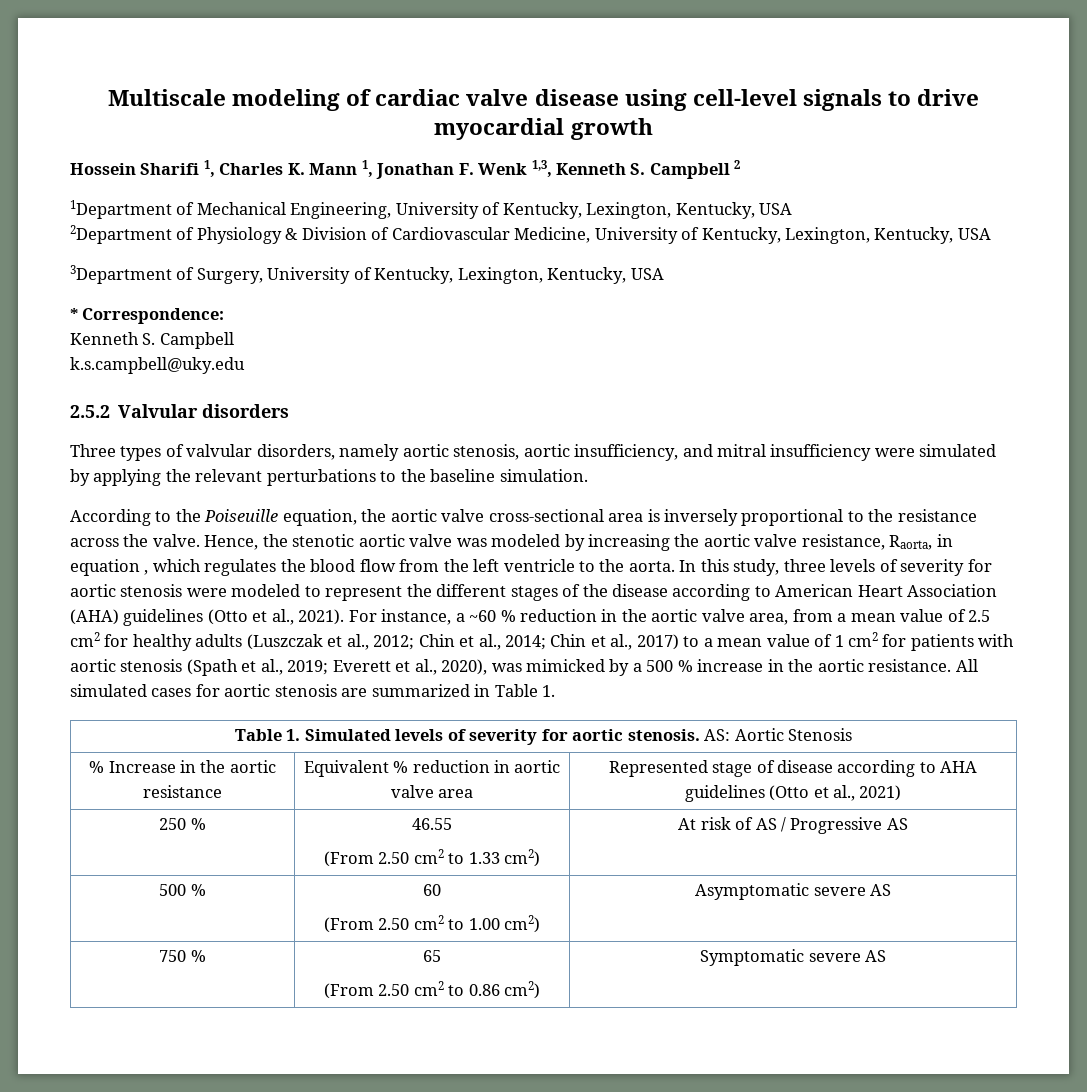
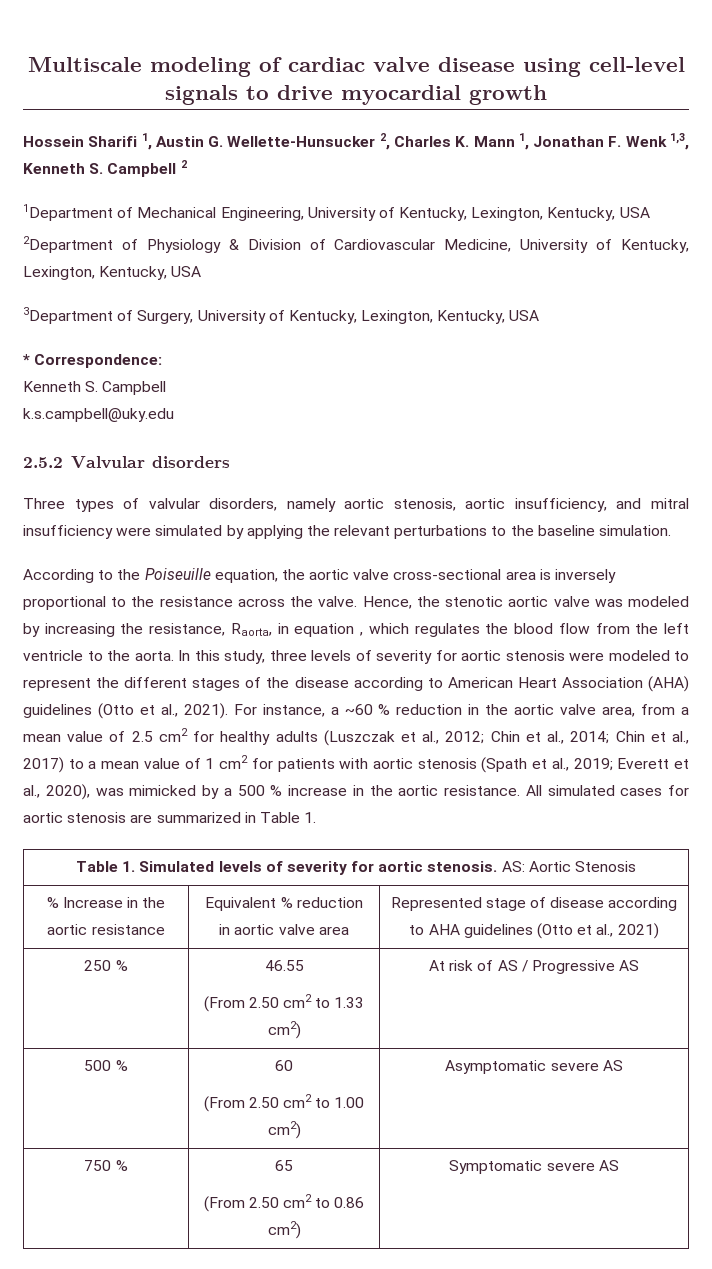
- Hossein Sharifi 1, Charles K. Mann 1, Jonathan F. Wenk 1,3, Kenneth S. Campbell 2
+ Hossein Sharifi 1, Austin G. Wellette-Hunsucker 2, Charles K. Mann 1, Jonathan F. Wenk 1,3, Kenneth S. Campbell 2
- Hence, the stenotic aortic valve was modeled by increasing the aortic valve resistance, Raorta, in equation , which regulates the blood flow from the left ventricle to the aorta.
+ Hence, the stenotic aortic valve was modeled by increasing the resistance, Raorta, in equation , which regulates the blood flow from the left ventricle to the aorta.

